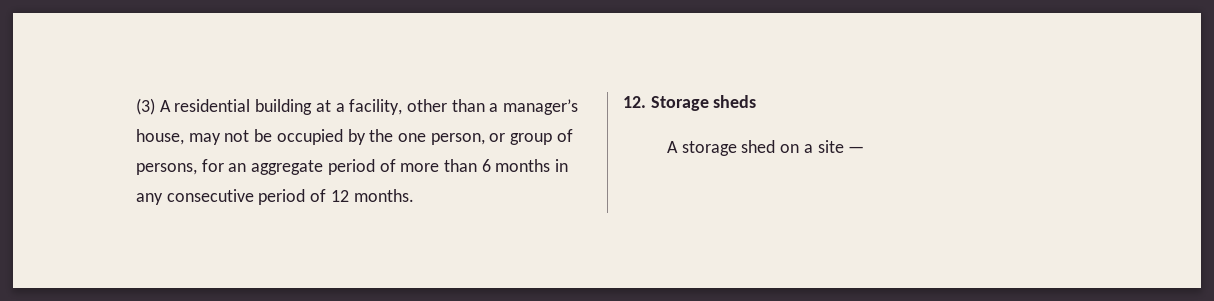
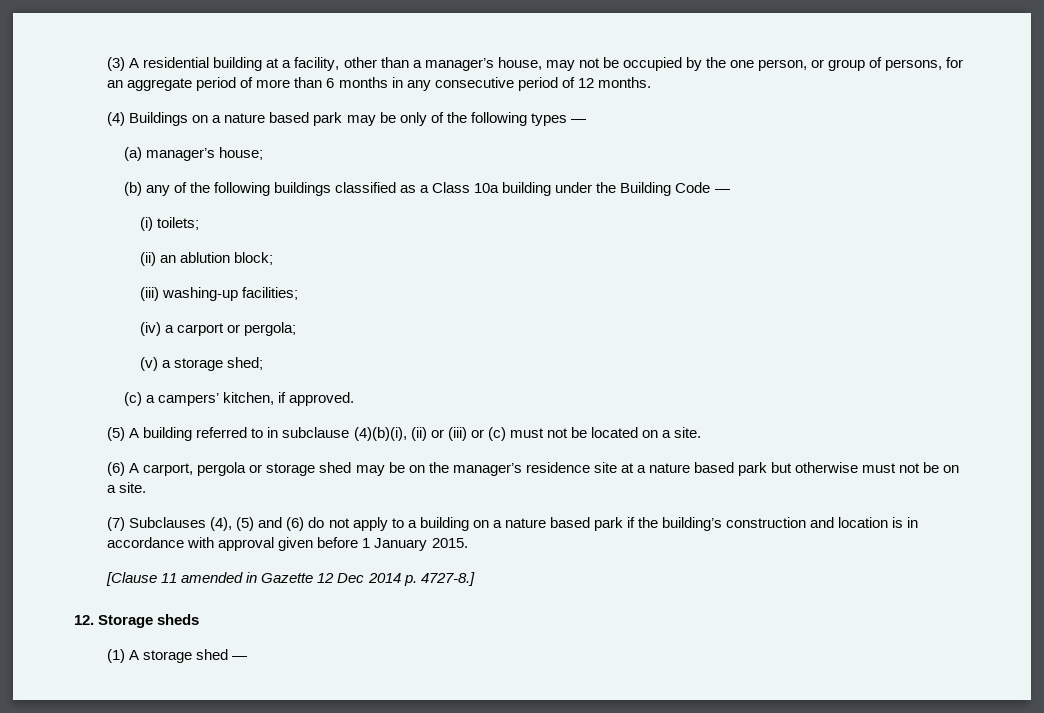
+ (4) Buildings on a nature based park may be only of the following types —
+ (a) manager’s house;
+ (b) any of the following buildings classified as a Class 10a building under the Building Code —
+ (i) toilets;
+ (ii) an ablution block;
+ (iii) washing-up facilities;
+ (iv) a carport or pergola;
+ (v) a storage shed;
+ (c) a campers’ kitchen, if approved.
+ (5) A building referred to in subclause (4)(b)(i), (ii) or (iii) or (c) must not be located on a site.
+ (6) A carport, pergola or storage shed may be on the manager’s residence site at a nature based park but otherwise must not be on a site.
+ (7) Subclauses (4), (5) and (6) do not apply to a building on a nature based park if the building’s construction and location is in accordance with approval given before 1 January 2015.
+ [Clause 11 amended in Gazette 12 Dec 2014 p. 4727-8.]
- A storage shed on a site —
+ (1) A storage shed —

